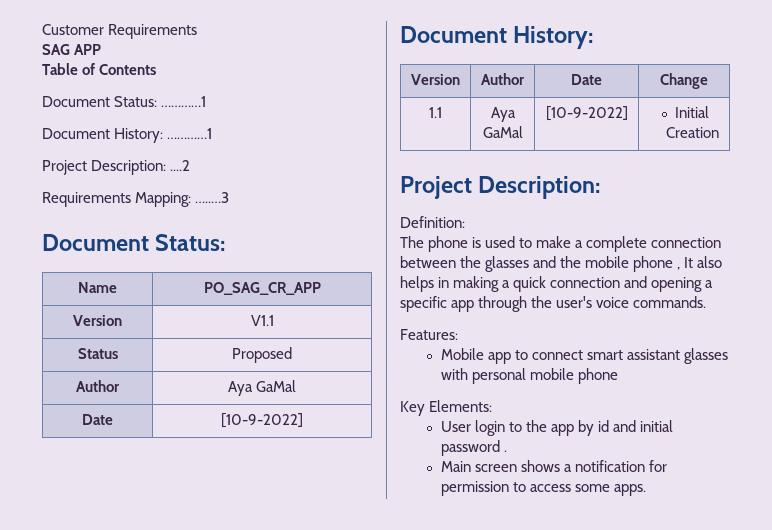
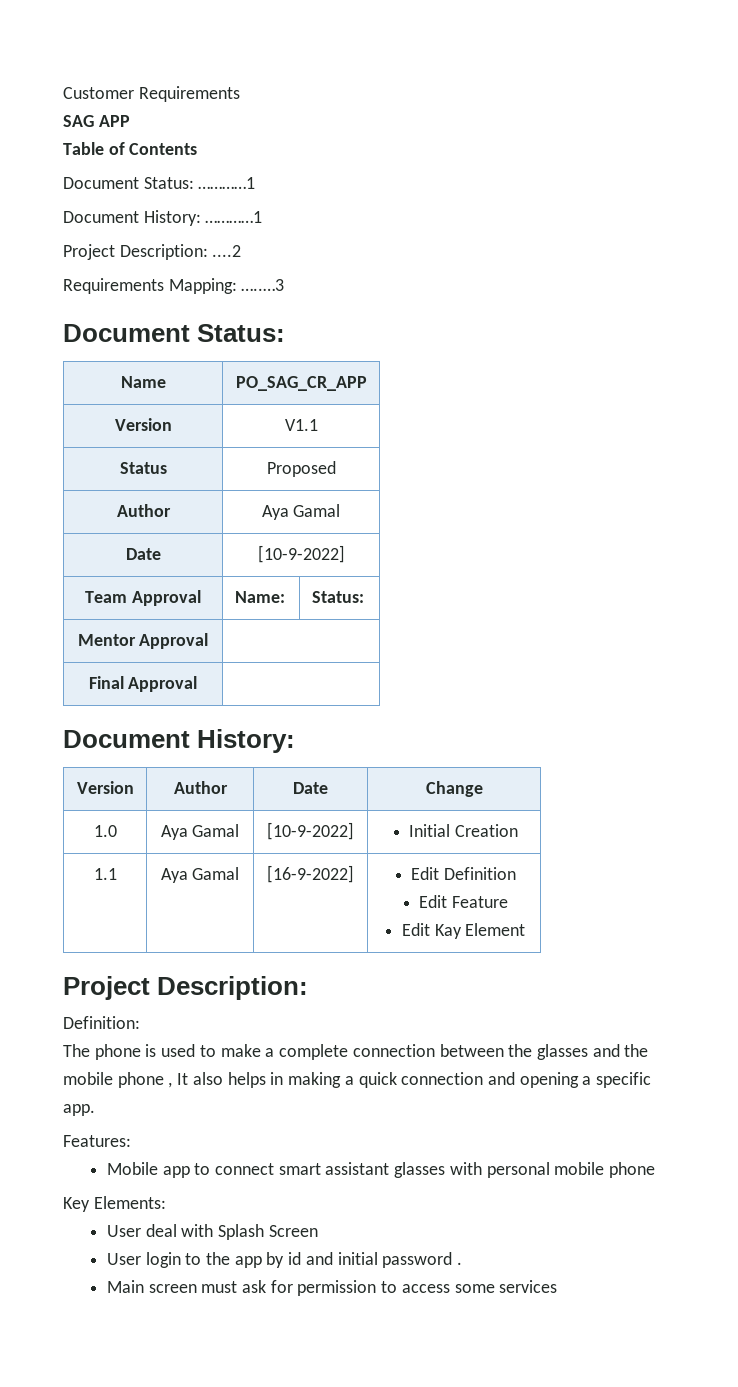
- Author | Aya GaMal
+ Author | Aya Gamal
+ Team Approval | Name: | Status:
+ Mentor Approval |
+ Final Approval |
- 1.1 | Aya GaMal | [10-9-2022] | Initial Creation
+ 1.0 | Aya Gamal | [10-9-2022] | Initial Creation
+ 1.1 | Aya Gamal | [16-9-2022] | Edit Definition
+ Edit Feature
+ Edit Kay Element
- The phone is used to make a complete connection between the glasses and the mobile phone , It also helps in making a quick connection and opening a specific app through the user's voice commands.
+ The phone is used to make a complete connection between the glasses and the mobile phone , It also helps in making a quick connection and opening a specific app.
+ User deal with Splash Screen
- Main screen shows a notification for permission to access some apps.
+ Main screen must ask for permission to access some services

